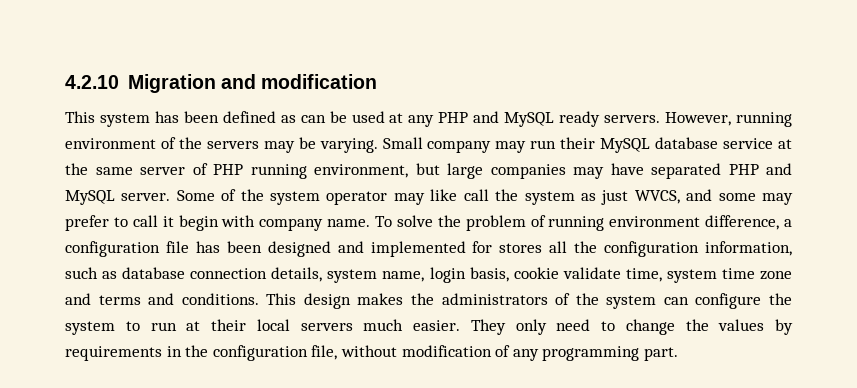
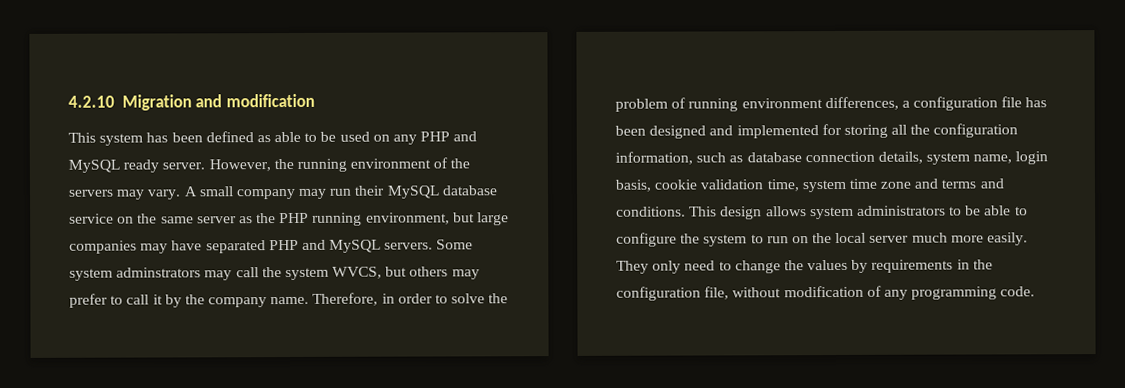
- This system has been defined as can be used at any PHP and MySQL ready servers. However, running environment of the servers may be varying. Small company may run their MySQL database service at the same server of PHP running environment, but large companies may have separated PHP and MySQL server. Some of the system operator may like call the system as just WVCS, and some may prefer to call it begin with company name. To solve the problem of running environment difference, a configuration file has been designed and implemented for stores all the configuration information, such as database connection details, system name, login basis, cookie validate time, system time zone and terms and conditions.
+ This system has been defined as able to be used on any PHP and MySQL ready server. However, the running environment of the servers may vary. A small company may run their MySQL database service on the same server as the PHP running environment, but large companies may have separated PHP and MySQL servers. Some system adminstrators may call the system WVCS, but others may prefer to call it by the company name. Therefore, in order to solve the problem of running environment differences, a configuration file has been designed and implemented for storing all the configuration information, such as database connection details, system name, login basis, cookie validation time, system time zone and terms and conditions.
- This design makes the administrators of the system can configure the system to run at their local servers much easier.
+ This design allows system administrators to be able to configure the system to run on the local server much more easily.
- They only need to change the values by requirements in the configuration file, without modification of any programming part.
+ They only need to change the values by requirements in the configuration file, without modification of any programming code.

